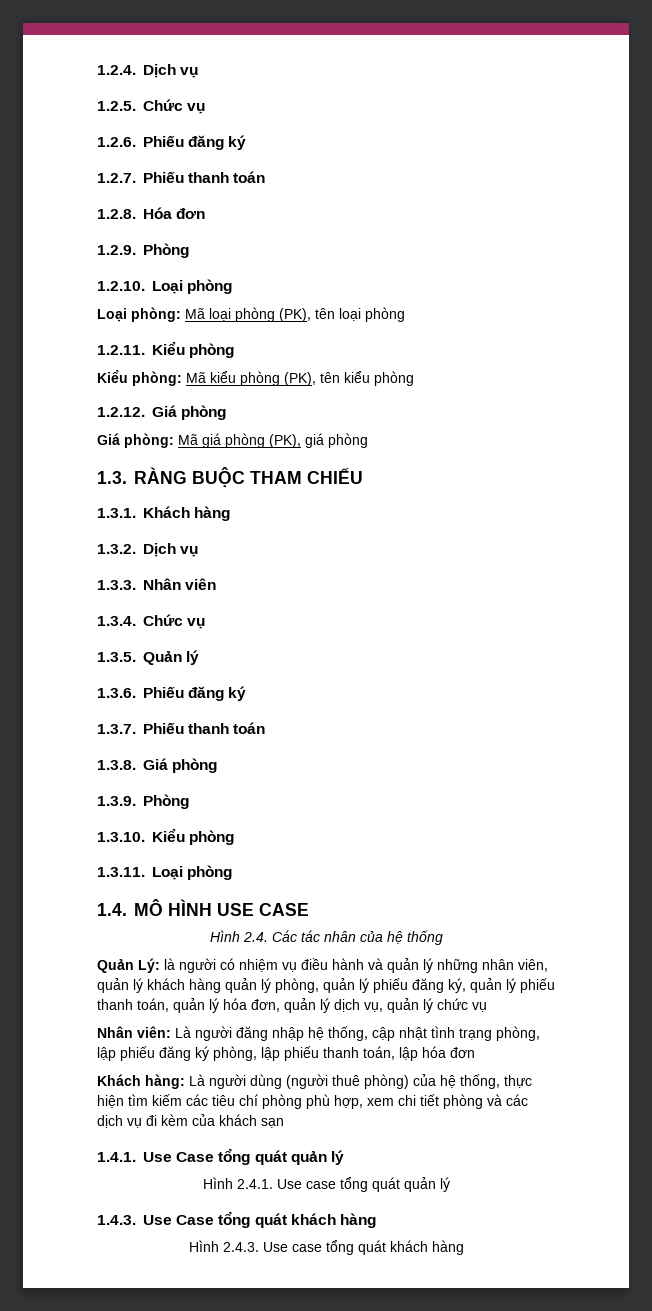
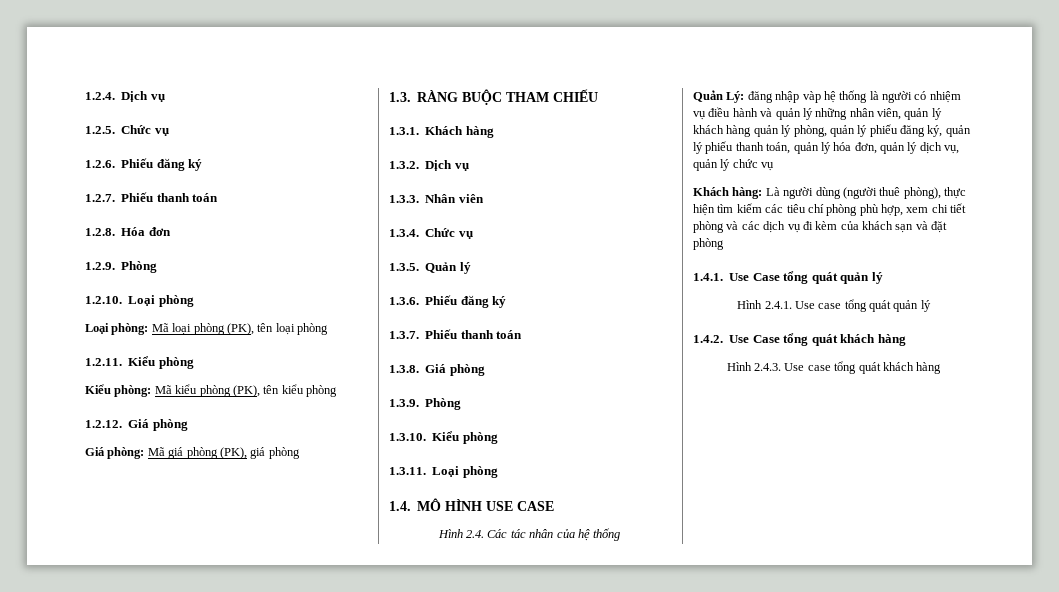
- Quản Lý: là người có nhiệm vụ điều hành và quản lý những nhân viên, quản lý khách hàng quản lý phòng, quản lý phiếu đăng ký, quản lý phiếu thanh toán, quản lý hóa đơn, quản lý dịch vụ, quản lý chức vụ
+ Quản Lý: đăng nhập vàp hệ thống là người có nhiệm vụ điều hành và quản lý những nhân viên, quản lý khách hàng quản lý phòng, quản lý phiếu đăng ký, quản lý phiếu thanh toán, quản lý hóa đơn, quản lý dịch vụ, quản lý chức vụ
- Nhân viên: Là người đăng nhập hệ thống, cập nhật tình trạng phòng, lập phiếu đăng ký phòng, lập phiếu thanh toán, lập hóa đơn
- Khách hàng: Là người dùng (người thuê phòng) của hệ thống, thực hiện tìm kiếm các tiêu chí phòng phù hợp, xem chi tiết phòng và các dịch vụ đi kèm của khách sạn
+ Khách hàng: Là người dùng (người thuê phòng), thực hiện tìm kiếm các tiêu chí phòng phù hợp, xem chi tiết phòng và các dịch vụ đi kèm của khách sạn và đặt phòng
- 1.4.3. Use Case tổng quát khách hàng
+ 1.4.2. Use Case tổng quát khách hàng

